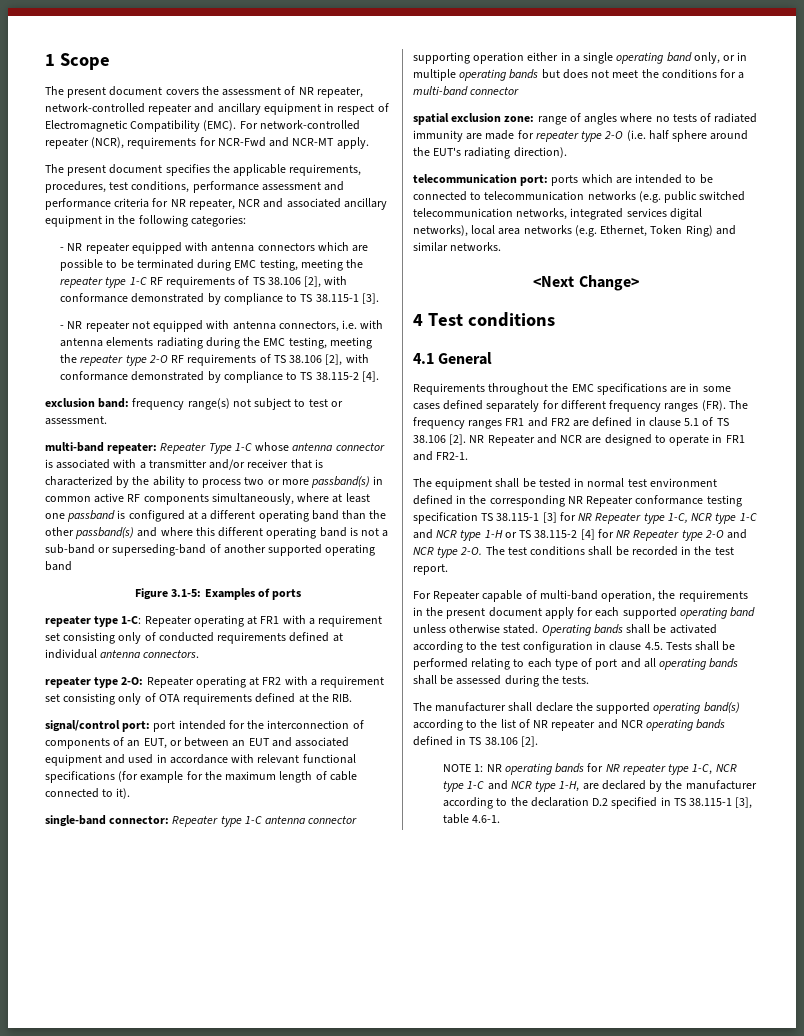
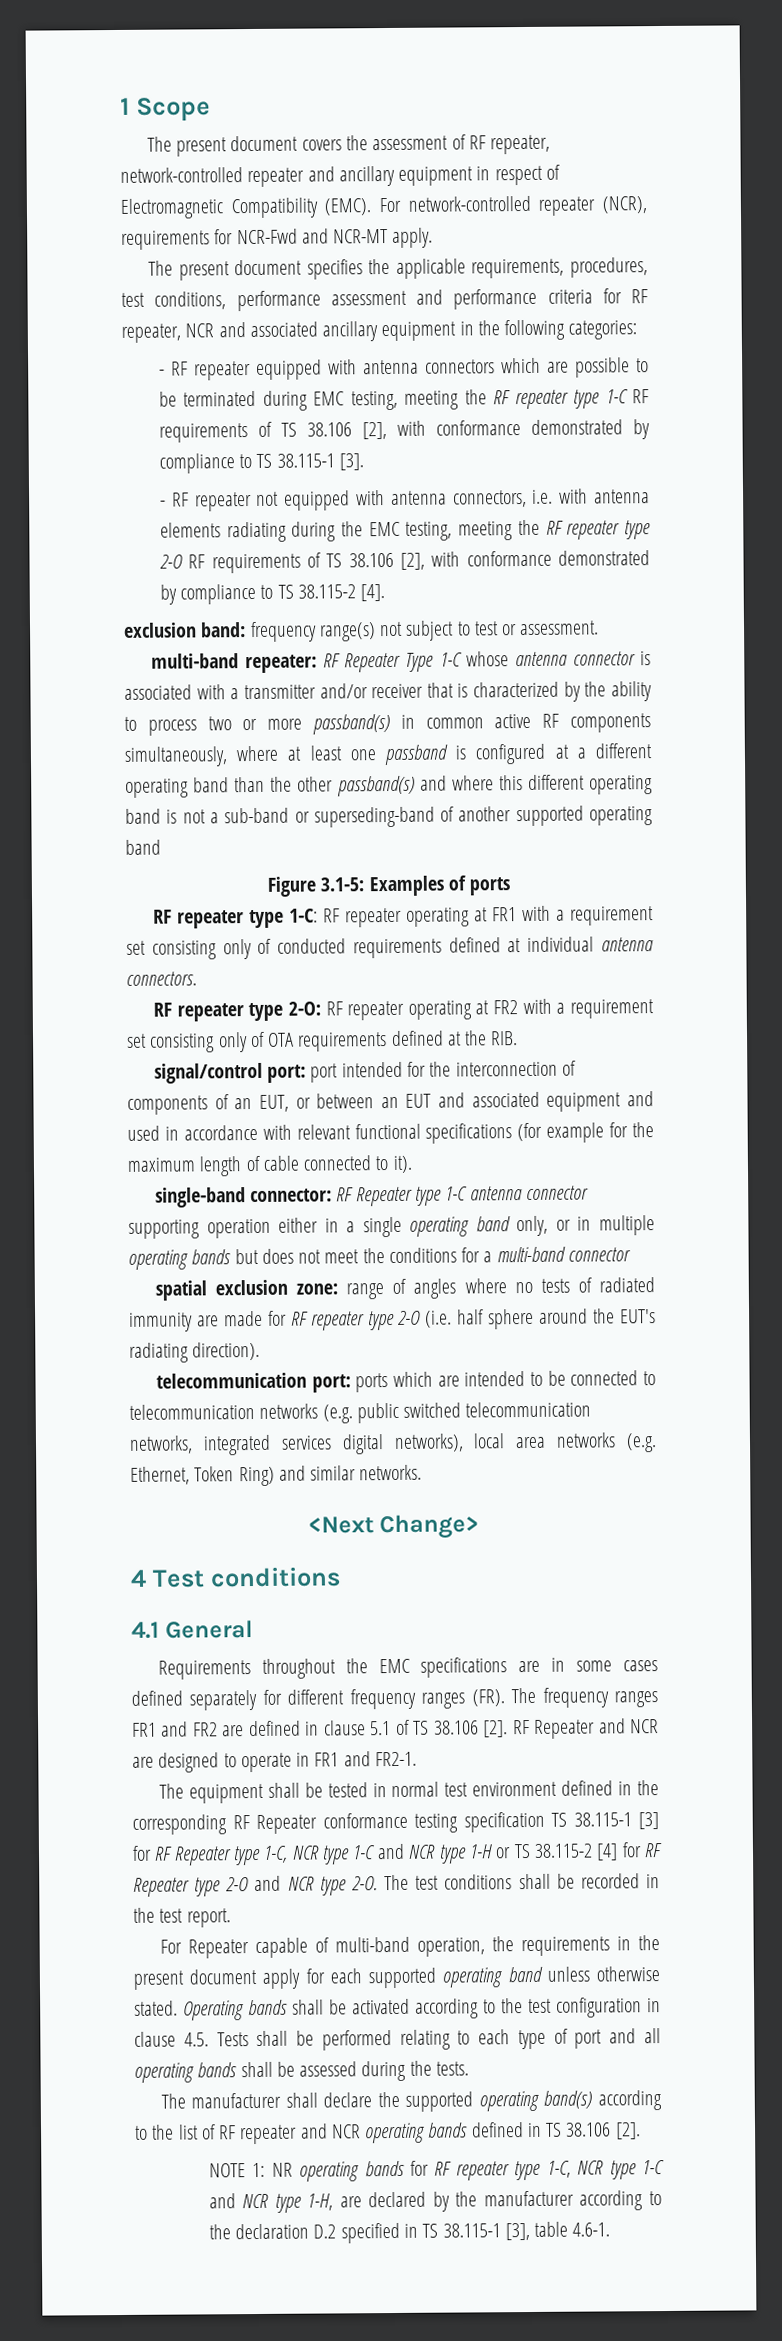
- The present document covers the assessment of NR repeater, network-controlled repeater and ancillary equipment in respect of Electromagnetic Compatibility (EMC).
+ The present document covers the assessment of RF repeater, network-controlled repeater and ancillary equipment in respect of Electromagnetic Compatibility (EMC).
- The present document specifies the applicable requirements, procedures, test conditions, performance assessment and performance criteria for NR repeater, NCR and associated ancillary equipment in the following categories:
+ The present document specifies the applicable requirements, procedures, test conditions, performance assessment and performance criteria for RF repeater, NCR and associated ancillary equipment in the following categories:
- - NR repeater equipped with antenna connectors which are possible to be terminated during EMC testing, meeting the repeater type 1-C RF requirements of TS 38.106 [2], with conformance demonstrated by compliance to TS 38.115-1 [3].
+ - RF repeater equipped with antenna connectors which are possible to be terminated during EMC testing, meeting the RF repeater type 1-C RF requirements of TS 38.106 [2], with conformance demonstrated by compliance to TS 38.115-1 [3].
- - NR repeater not equipped with antenna connectors, i.e. with antenna elements radiating during the EMC testing, meeting the repeater type 2-O RF requirements of TS 38.106 [2], with conformance demonstrated by compliance to TS 38.115-2 [4].
+ - RF repeater not equipped with antenna connectors, i.e. with antenna elements radiating during the EMC testing, meeting the RF repeater type 2-O RF requirements of TS 38.106 [2], with conformance demonstrated by compliance to TS 38.115-2 [4].
- Repeater Type 1-C whose antenna connector is associated with a transmitter and/or receiver that is characterized by the ability to process two or more passband(s) in common active RF components simultaneously, where at least one passband is configured at a different operating band than the other passband(s) and where this different operating band is not a sub-band or superseding-band of another supported operating band
+ RF Repeater Type 1-C whose antenna connector is associated with a transmitter and/or receiver that is characterized by the ability to process two or more passband(s) in common active RF components simultaneously, where at least one passband is configured at a different operating band than the other passband(s) and where this different operating band is not a sub-band or superseding-band of another supported operating band
- repeater type 1-C: Repeater operating at FR1 with a requirement set consisting only of conducted requirements defined at individual antenna connectors.
+ RF repeater type 1-C: RF repeater operating at FR1 with a requirement set consisting only of conducted requirements defined at individual antenna connectors.
- repeater type 2-O: Repeater operating at FR2 with a requirement set consisting only of OTA requirements defined at the RIB.
+ RF repeater type 2-O: RF repeater operating at FR2 with a requirement set consisting only of OTA requirements defined at the RIB.
- single-band connector: Repeater type 1-C antenna connector supporting operation either in a single operating band only, or in multiple operating bands but does not meet the conditions for a multi-band connector
+ single-band connector: RF Repeater type 1-C antenna connector supporting operation either in a single operating band only, or in multiple operating bands but does not meet the conditions for a multi-band connector
- spatial exclusion zone: range of angles where no tests of radiated immunity are made for repeater type 2-O (i.e. half sphere around the EUT's radiating direction).
+ spatial exclusion zone: range of angles where no tests of radiated immunity are made for RF repeater type 2-O (i.e. half sphere around the EUT's radiating direction).
- NR Repeater and NCR are designed to operate in FR1 and FR2-1.
+ RF Repeater and NCR are designed to operate in FR1 and FR2-1.
- The equipment shall be tested in normal test environment defined in the corresponding NR Repeater conformance testing specification TS 38.115-1 [3] for NR Repeater type 1-C, NCR type 1-C and NCR type 1-H or TS 38.115-2 [4] for NR Repeater type 2-O and NCR type 2-O.
+ The equipment shall be tested in normal test environment defined in the corresponding RF Repeater conformance testing specification TS 38.115-1 [3] for RF Repeater type 1-C, NCR type 1-C and NCR type 1-H or TS 38.115-2 [4] for RF Repeater type 2-O and NCR type 2-O.
- The manufacturer shall declare the supported operating band(s) according to the list of NR repeater and NCR operating bands defined in TS 38.106 [2].
+ The manufacturer shall declare the supported operating band(s) according to the list of RF repeater and NCR operating bands defined in TS 38.106 [2].
- NOTE 1: NR operating bands for NR repeater type 1-C, NCR type 1-C and NCR type 1-H, are declared by the manufacturer according to the declaration D.2 specified in TS 38.115-1 [3], table 4.6-1.
+ NOTE 1: NR operating bands for RF repeater type 1-C, NCR type 1-C and NCR type 1-H, are declared by the manufacturer according to the declaration D.2 specified in TS 38.115-1 [3], table 4.6-1.

